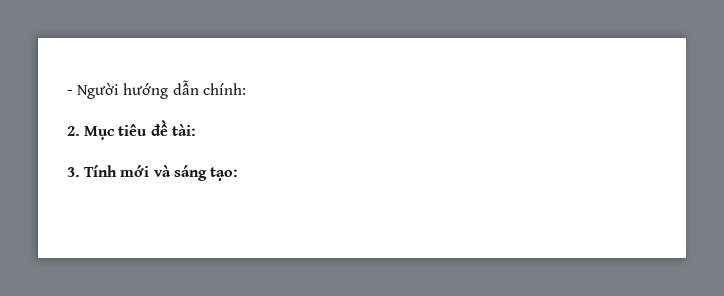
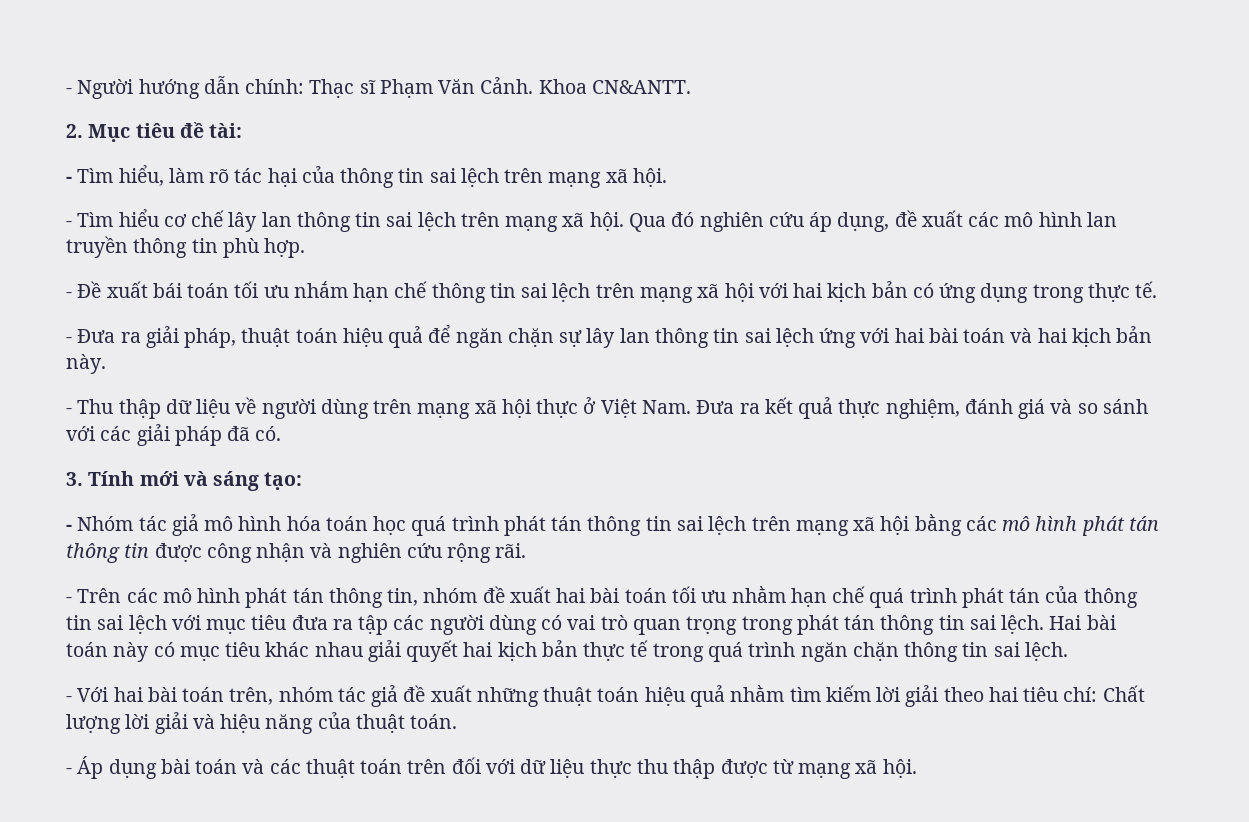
- - Người hướng dẫn chính:
+ - Người hướng dẫn chính: Thạc sĩ Phạm Văn Cảnh. Khoa CN&ANTT.
+ - Tìm hiểu, làm rõ tác hại của thông tin sai lệch trên mạng xã hội.
+ - Tìm hiểu cơ chế lây lan thông tin sai lệch trên mạng xã hội. Qua đó nghiên cứu áp dụng, đề xuất các mô hình lan truyền thông tin phù hợp.
+ - Đề xuất bái toán tối ưu nhắm hạn chế thông tin sai lệch trên mạng xã hội với hai kịch bản có ứng dụng trong thực tế.
+ - Đưa ra giải pháp, thuật toán hiệu quả để ngăn chặn sự lây lan thông tin sai lệch ứng với hai bài toán và hai kịch bản này.
+ - Thu thập dữ liệu về người dùng trên mạng xã hội thực ở Việt Nam. Đưa ra kết quả thực nghiệm, đánh giá và so sánh với các giải pháp đã có.
+ - Nhóm tác giả mô hình hóa toán học quá trình phát tán thông tin sai lệch trên mạng xã hội bằng các mô hình phát tán thông tin được công nhận và nghiên cứu rộng rãi.
+ - Trên các mô hình phát tán thông tin, nhóm đề xuất hai bài toán tối ưu nhằm hạn chế quá trình phát tán của thông tin sai lệch với mục tiêu đưa ra tập các người dùng có vai trò quan trọng trong phát tán thông tin sai lệch. Hai bài toán này có mục tiêu khác nhau giải quyết hai kịch bản thực tế trong quá trình ngăn chặn thông tin sai lệch.
+ - Với hai bài toán trên, nhóm tác giả đề xuất những thuật toán hiệu quả nhằm tìm kiếm lời giải theo hai tiêu chí: Chất lượng lời giải và hiệu năng của thuật toán.
+ - Áp dụng bài toán và các thuật toán trên đối với dữ liệu thực thu thập được từ mạng xã hội.

